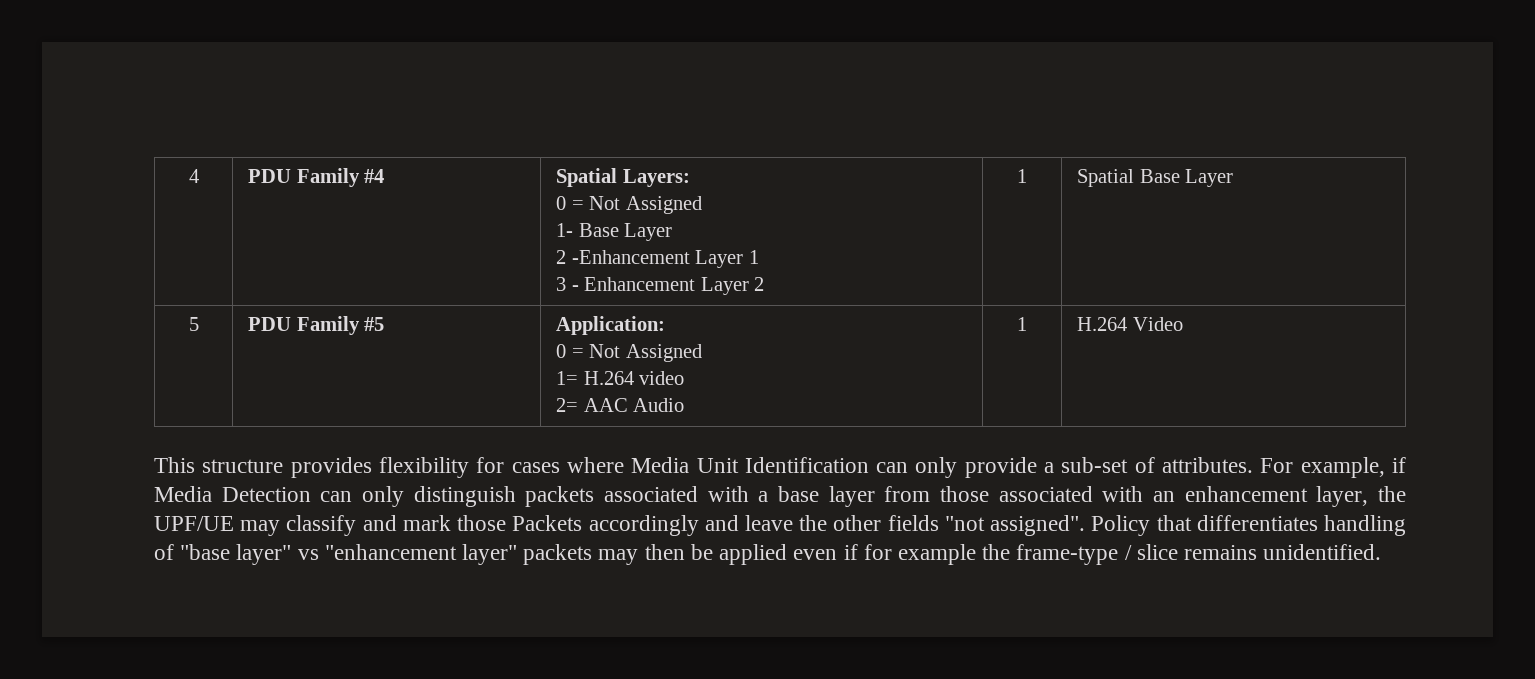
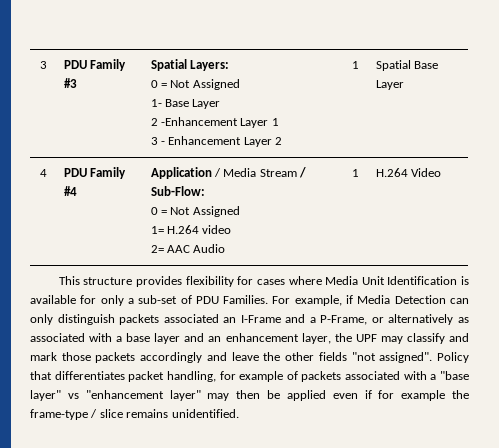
- 4 | PDU Family #4 | Spatial Layers:
+ 3 | PDU Family #3 | Spatial Layers:
- 5 | PDU Family #5 | Application:
+ 4 | PDU Family #4 | Application / Media Stream / Sub-Flow:
- This structure provides flexibility for cases where Media Unit Identification can only provide a sub-set of attributes.
+ This structure provides flexibility for cases where Media Unit Identification is available for only a sub-set of PDU Families.
- For example, if Media Detection can only distinguish packets associated with a base layer from those associated with an enhancement layer, the UPF/UE may classify and mark those Packets accordingly and leave the other fields "not assigned".
+ For example, if Media Detection can only distinguish packets associated an I-Frame and a P-Frame, or alternatively as associated with a base layer and an enhancement layer, the UPF may classify and mark those packets accordingly and leave the other fields "not assigned".
- Policy that differentiates handling of "base layer" vs "enhancement layer" packets may then be applied even if for example the frame-type / slice remains unidentified.
+ Policy that differentiates packet handling, for example of packets associated with a "base layer" vs "enhancement layer" may then be applied even if for example the frame-type / slice remains unidentified.

